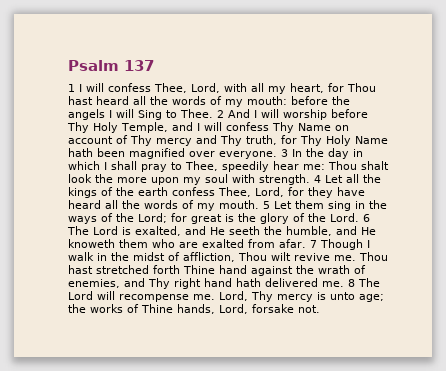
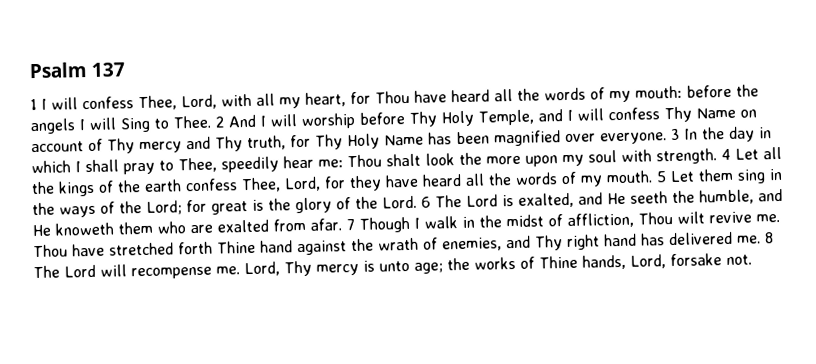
- 1 I will confess Thee, Lord, with all my heart, for Thou hast heard all the words of my mouth: before the angels I will Sing to Thee.
+ 1 I will confess Thee, Lord, with all my heart, for Thou have heard all the words of my mouth: before the angels I will Sing to Thee.
- 2 And I will worship before Thy Holy Temple, and I will confess Thy Name on account of Thy mercy and Thy truth, for Thy Holy Name hath been magnified over everyone.
+ 2 And I will worship before Thy Holy Temple, and I will confess Thy Name on account of Thy mercy and Thy truth, for Thy Holy Name has been magnified over everyone.
- Thou hast stretched forth Thine hand against the wrath of enemies, and Thy right hand hath delivered me.
+ Thou have stretched forth Thine hand against the wrath of enemies, and Thy right hand has delivered me.

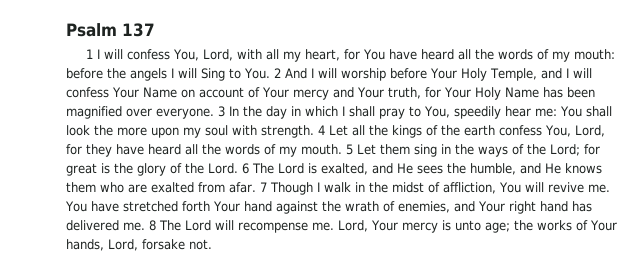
- 1 I will confess Thee, Lord, with all my heart, for Thou have heard all the words of my mouth: before the angels I will Sing to Thee. 2 And I will worship before Thy Holy Temple, and I will confess Thy Name on account of Thy mercy and Thy truth, for Thy Holy Name has been magnified over everyone.
+ 1 I will confess You, Lord, with all my heart, for You have heard all the words of my mouth: before the angels I will Sing to You. 2 And I will worship before Your Holy Temple, and I will confess Your Name on account of Your mercy and Your truth, for Your Holy Name has been magnified over everyone.
- 3 In the day in which I shall pray to Thee, speedily hear me: Thou shalt look the more upon my soul with strength.
+ 3 In the day in which I shall pray to You, speedily hear me: You shall look the more upon my soul with strength.
- 4 Let all the kings of the earth confess Thee, Lord, for they have heard all the words of my mouth.
+ 4 Let all the kings of the earth confess You, Lord, for they have heard all the words of my mouth.
- 6 The Lord is exalted, and He seeth the humble, and He knoweth them who are exalted from afar.
+ 6 The Lord is exalted, and He sees the humble, and He knows them who are exalted from afar.
- 7 Though I walk in the midst of affliction, Thou wilt revive me.
+ 7 Though I walk in the midst of affliction, You will revive me.
- Thou have stretched forth Thine hand against the wrath of enemies, and Thy right hand has delivered me.
+ You have stretched forth Your hand against the wrath of enemies, and Your right hand has delivered me.
- Lord, Thy mercy is unto age; the works of Thine hands, Lord, forsake not.
+ Lord, Your mercy is unto age; the works of Your hands, Lord, forsake not.

